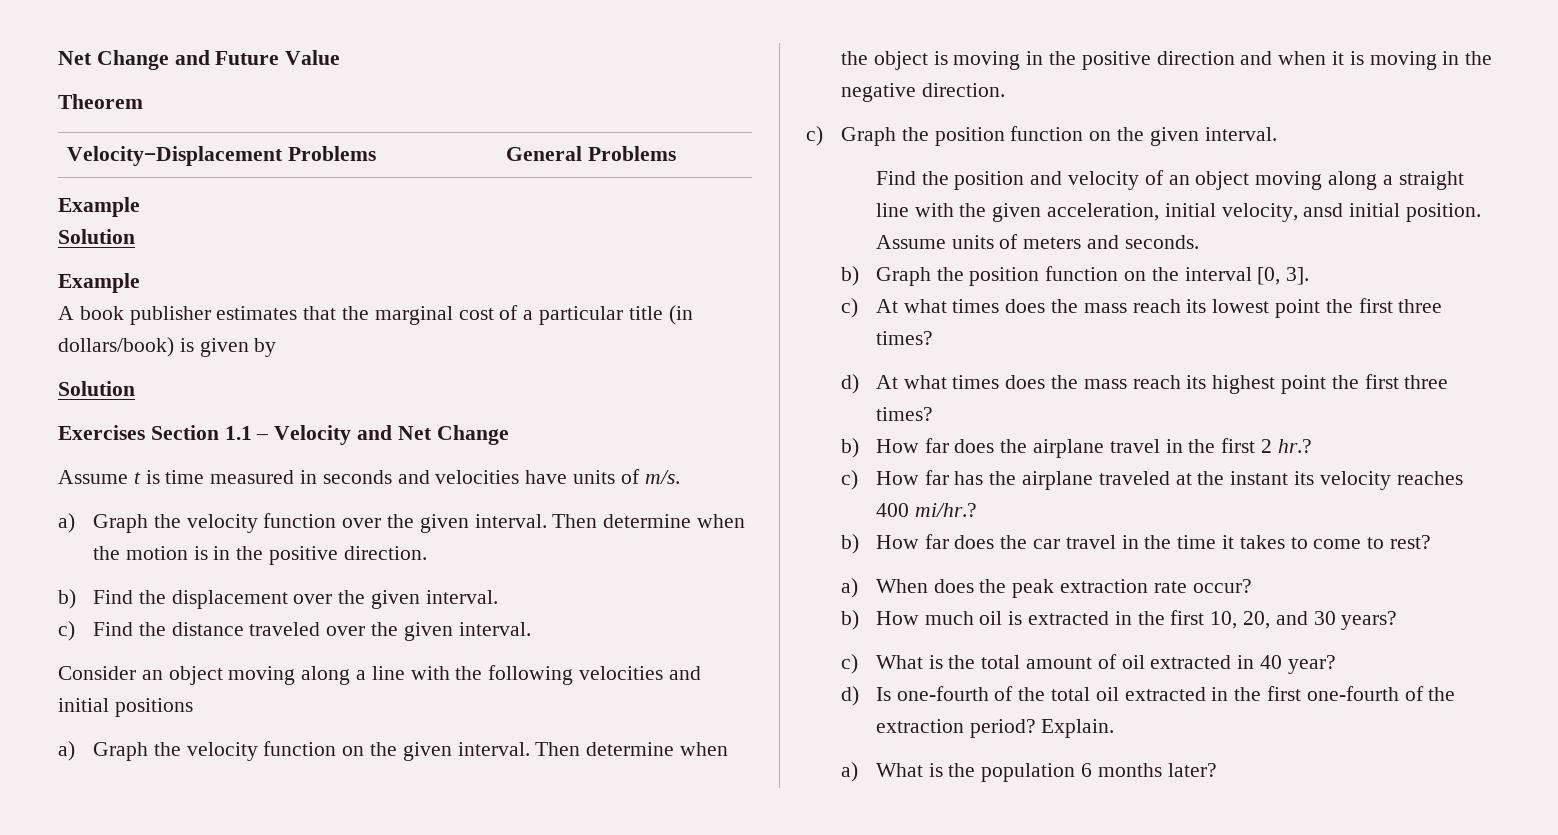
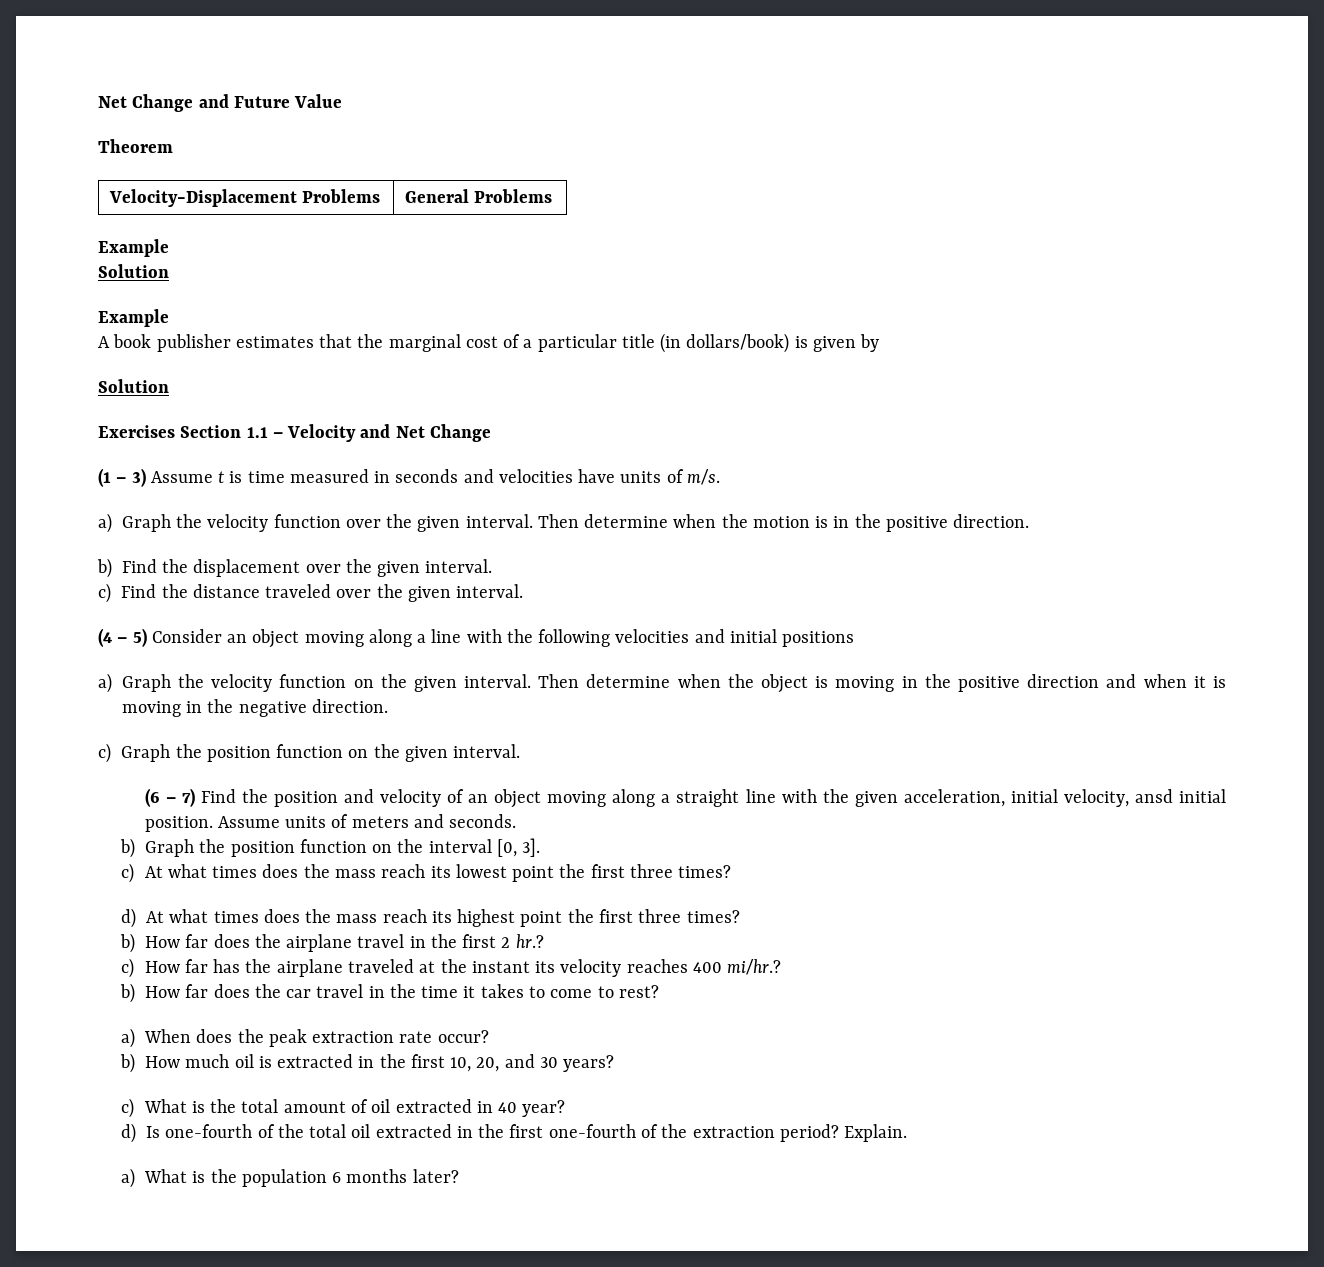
- Assume t is time measured in seconds and velocities have units of m/s.
+ (1 – 3) Assume t is time measured in seconds and velocities have units of m/s.
- Consider an object moving along a line with the following velocities and initial positions
+ (4 – 5) Consider an object moving along a line with the following velocities and initial positions
- Find the position and velocity of an object moving along a straight line with the given acceleration, initial velocity, ansd initial position.
+ (6 – 7) Find the position and velocity of an object moving along a straight line with the given acceleration, initial velocity, ansd initial position.

